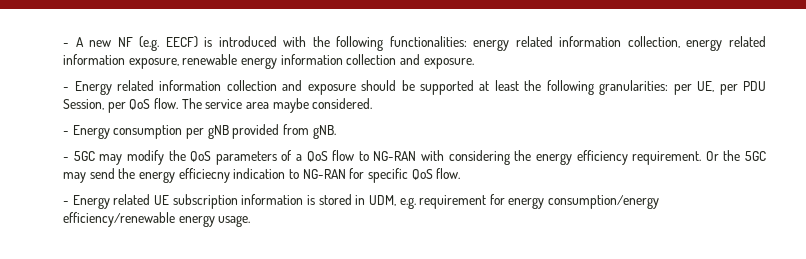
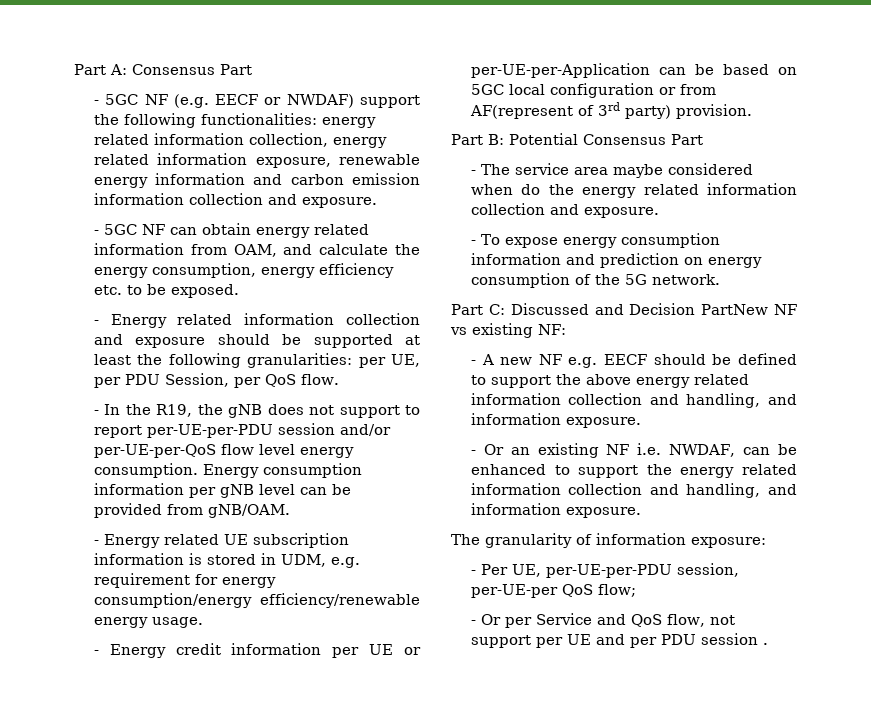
- - A new NF (e.g. EECF) is introduced with the following functionalities: energy related information collection, energy related information exposure, renewable energy information collection and exposure.
+ Part A: Consensus Part
+ - 5GC NF (e.g. EECF or NWDAF) support the following functionalities: energy related information collection, energy related information exposure, renewable energy information and carbon emission information collection and exposure.
+ - 5GC NF can obtain energy related information from OAM, and calculate the energy consumption, energy efficiency etc. to be exposed.
- - Energy related information collection and exposure should be supported at least the following granularities: per UE, per PDU Session, per QoS flow. The service area maybe considered.
- - Energy consumption per gNB provided from gNB.
- - 5GC may modify the QoS parameters of a QoS flow to NG-RAN with considering the energy efficiency requirement. Or the 5GC may send the energy efficiecny indication to NG-RAN for specific QoS flow.
+ - Energy related information collection and exposure should be supported at least the following granularities: per UE, per PDU Session, per QoS flow.
+ - In the R19, the gNB does not support to report per-UE-per-PDU session and/or per-UE-per-QoS flow level energy consumption. Energy consumption information per gNB level can be provided from gNB/OAM.
+ - Energy credit information per UE or per-UE-per-Application can be based on 5GC local configuration or from AF(represent of 3rd party) provision.
+ Part B: Potential Consensus Part
+ - The service area maybe considered when do the energy related information collection and exposure.
+ - To expose energy consumption information and prediction on energy consumption of the 5G network.
+ Part C: Discussed and Decision PartNew NF vs existing NF:
+ - A new NF e.g. EECF should be defined to support the above energy related information collection and handling, and information exposure.
+ - Or an existing NF i.e. NWDAF, can be enhanced to support the energy related information collection and handling, and information exposure.
+ The granularity of information exposure:
+ - Per UE, per-UE-per-PDU session, per-UE-per QoS flow;
+ - Or per Service and QoS flow, not support per UE and per PDU session .

